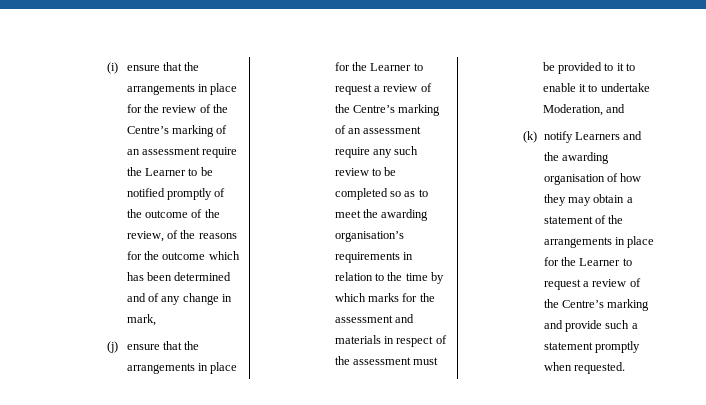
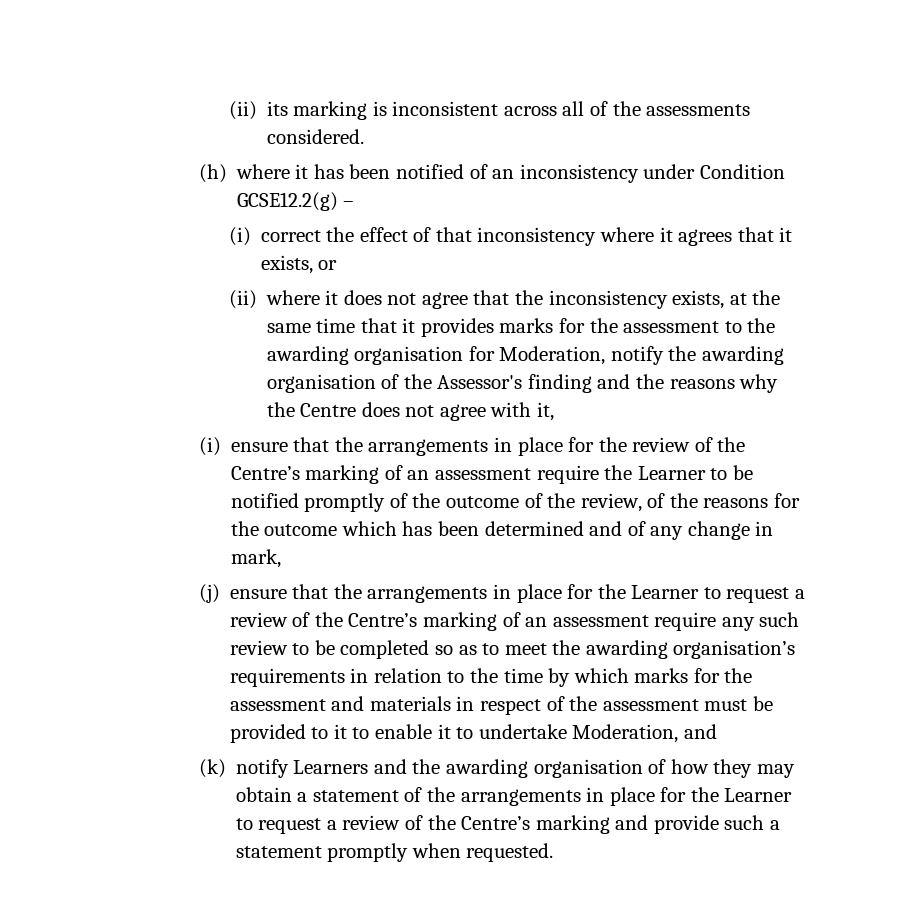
+ (ii) its marking is inconsistent across all of the assessments considered.
+ (h) where it has been notified of an inconsistency under Condition GCSE12.2(g) –
+ (i) correct the effect of that inconsistency where it agrees that it exists, or
+ (ii) where it does not agree that the inconsistency exists, at the same time that it provides marks for the assessment to the awarding organisation for Moderation, notify the awarding organisation of the Assessor's finding and the reasons why the Centre does not agree with it,

